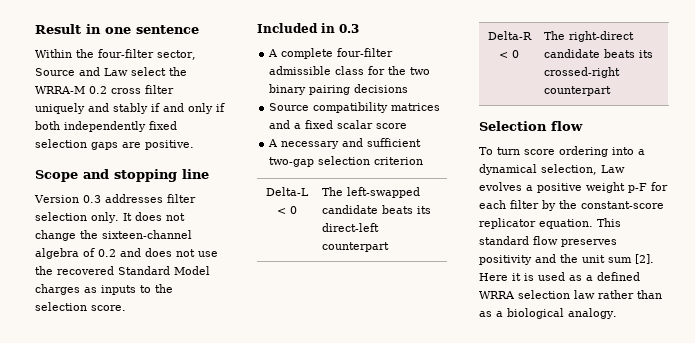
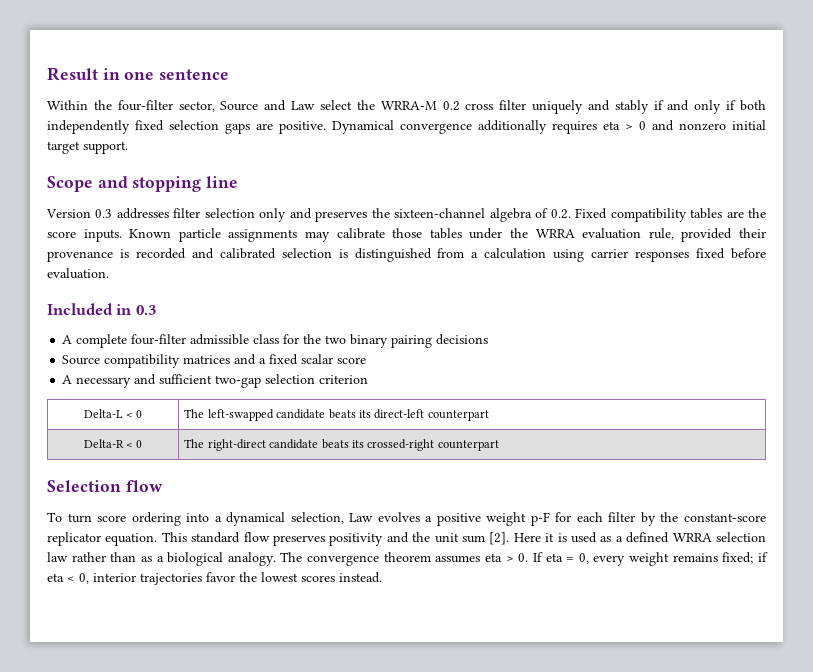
+ Dynamical convergence additionally requires eta > 0 and nonzero initial target support.
- Version 0.3 addresses filter selection only. It does not change the sixteen-channel algebra of 0.2 and does not use the recovered Standard Model charges as inputs to the selection score.
+ Version 0.3 addresses filter selection only and preserves the sixteen-channel algebra of 0.2. Fixed compatibility tables are the score inputs. Known particle assignments may calibrate those tables under the WRRA evaluation rule, provided their provenance is recorded and calibrated selection is distinguished from a calculation using carrier responses fixed before evaluation.
+ The convergence theorem assumes eta > 0. If eta = 0, every weight remains fixed; if eta < 0, interior trajectories favor the lowest scores instead.

